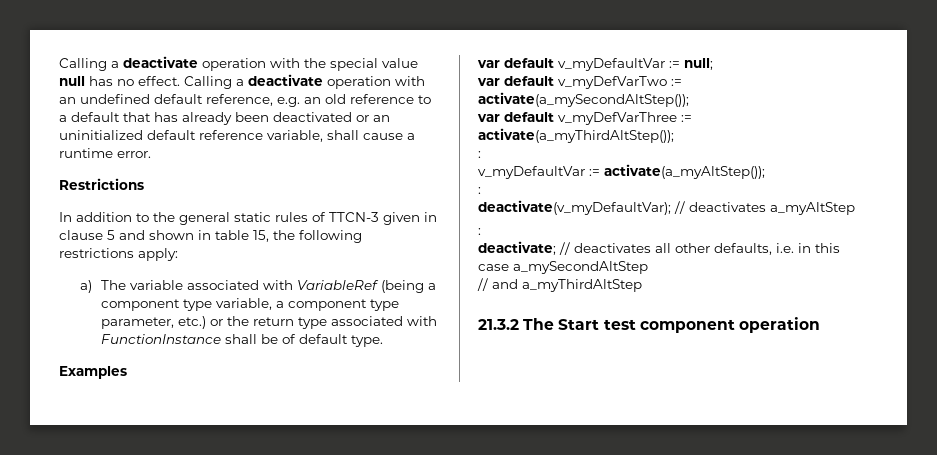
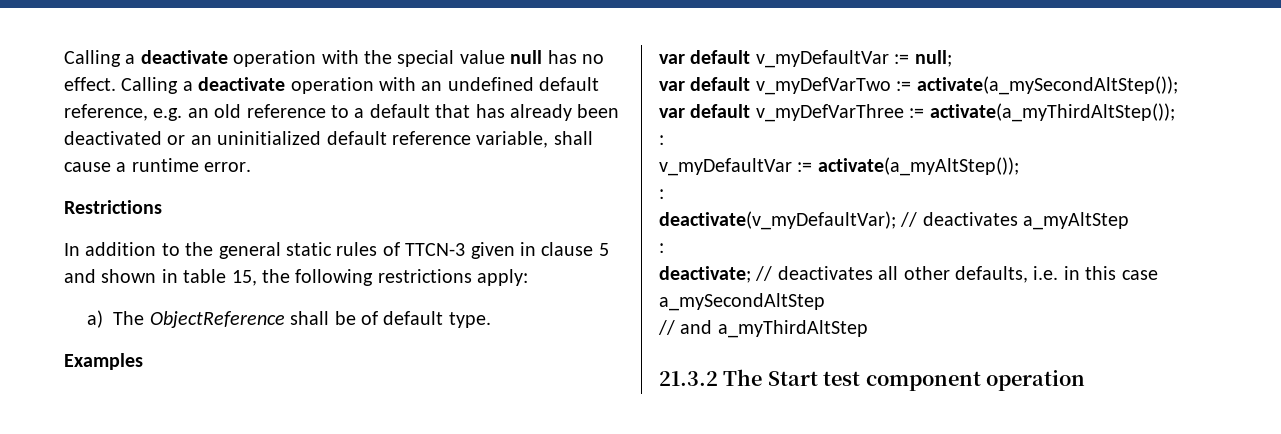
- a) The variable associated with VariableRef (being a component type variable, a component type parameter, etc.) or the return type associated with FunctionInstance shall be of default type.
+ a) The ObjectReference shall be of default type.

